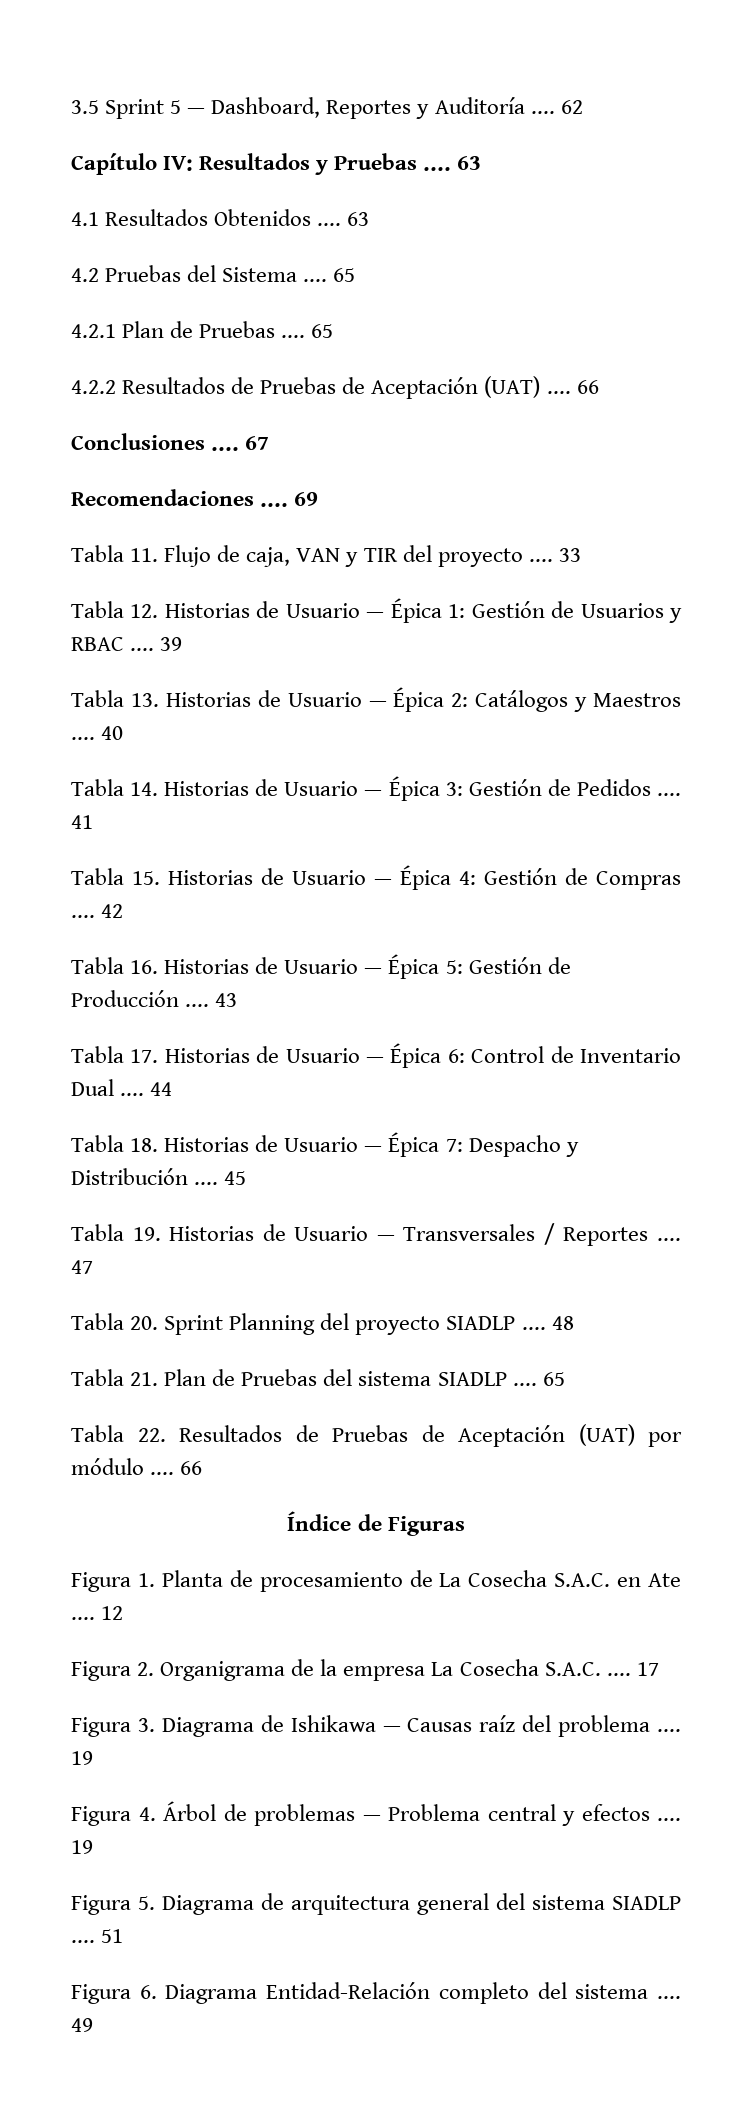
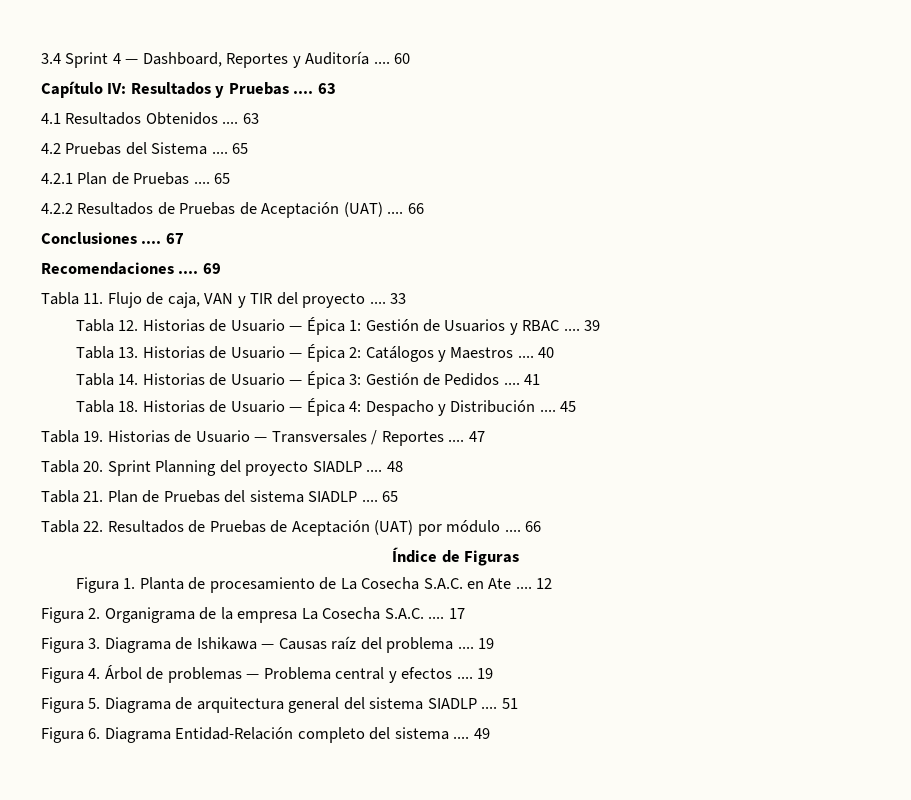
- 3.5 Sprint 5 — Dashboard, Reportes y Auditoría ....
+ 3.4 Sprint 4 — Dashboard, Reportes y Auditoría ....
- 62
+ 60
- Tabla 15. Historias de Usuario — Épica 4: Gestión de Compras .... 42
- Tabla 16. Historias de Usuario — Épica 5: Gestión de Producción .... 43
- Tabla 17. Historias de Usuario — Épica 6: Control de Inventario Dual .... 44
- Tabla 18. Historias de Usuario — Épica 7: Despacho y Distribución ....
+ Tabla 18. Historias de Usuario — Épica 4: Despacho y Distribución ....

